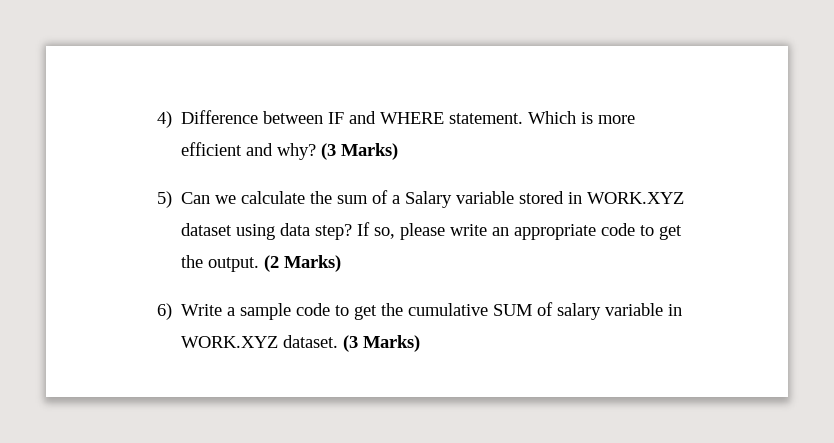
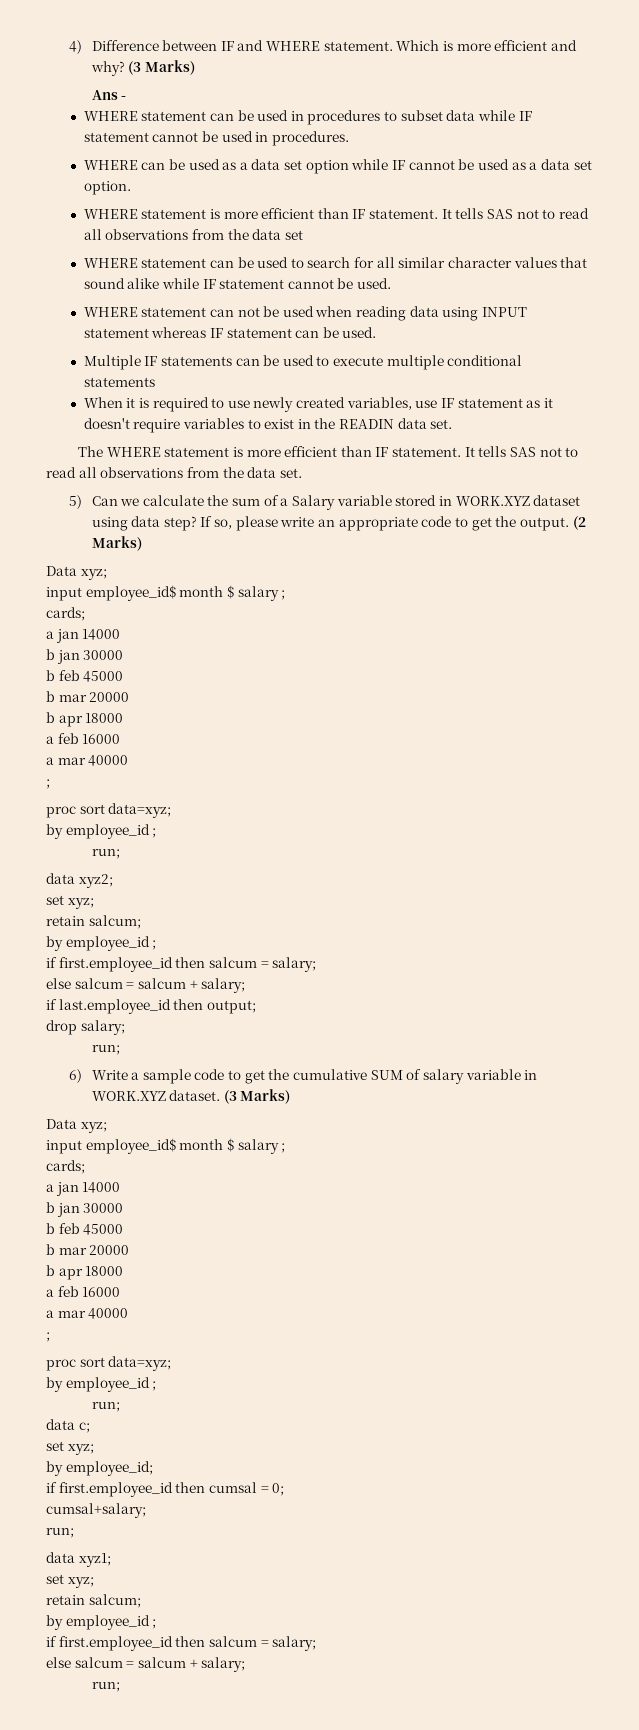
+ Ans -
+ WHERE statement can be used in procedures to subset data while IF statement cannot be used in procedures.
+ WHERE can be used as a data set option while IF cannot be used as a data set option.
+ WHERE statement is more efficient than IF statement. It tells SAS not to read all observations from the data set
+ WHERE statement can be used to search for all similar character values that sound alike while IF statement cannot be used.
+ WHERE statement can not be used when reading data using INPUT statement whereas IF statement can be used.
+ Multiple IF statements can be used to execute multiple conditional statements
+ When it is required to use newly created variables, use IF statement as it doesn't require variables to exist in the READIN data set.
+ The WHERE statement is more efficient than IF statement. It tells SAS not to read all observations from the data set.
  (2 Marks)
+ Data xyz;
+ input employee_id$ month $ salary ;
+ cards;
+ a jan 14000
+ b jan 30000
+ b feb 45000
+ b mar 20000
+ b apr 18000
+ a feb 16000
+ a mar 40000
+ ;
+ proc sort data=xyz;
+ by employee_id ;
+ run;
+ data xyz2;
+ set xyz;
+ retain salcum;
+ by employee_id ;
+ if first.employee_id then salcum = salary;
+ else salcum = salcum + salary;
+ if last.employee_id then output;
+ drop salary;
+ run;
  6) Write a sample code to get the cumulative SUM of salary variable in WORK.XYZ dataset. (3 Marks)
+ Data xyz;
+ input employee_id$ month $ salary ;
+ cards;
+ a jan 14000
+ b jan 30000
+ b feb 45000
+ b mar 20000
+ b apr 18000
+ a feb 16000
+ a mar 40000
+ ;
+ proc sort data=xyz;
+ by employee_id ;
+ run;
+ data c;
+ set xyz;
+ by employee_id;
+ if first.employee_id then cumsal = 0;
+ cumsal+salary;
+ run;
+ data xyz1;
+ set xyz;
+ retain salcum;
+ by employee_id ;
+ if first.employee_id then salcum = salary;
+ else salcum = salcum + salary;
+ run;

